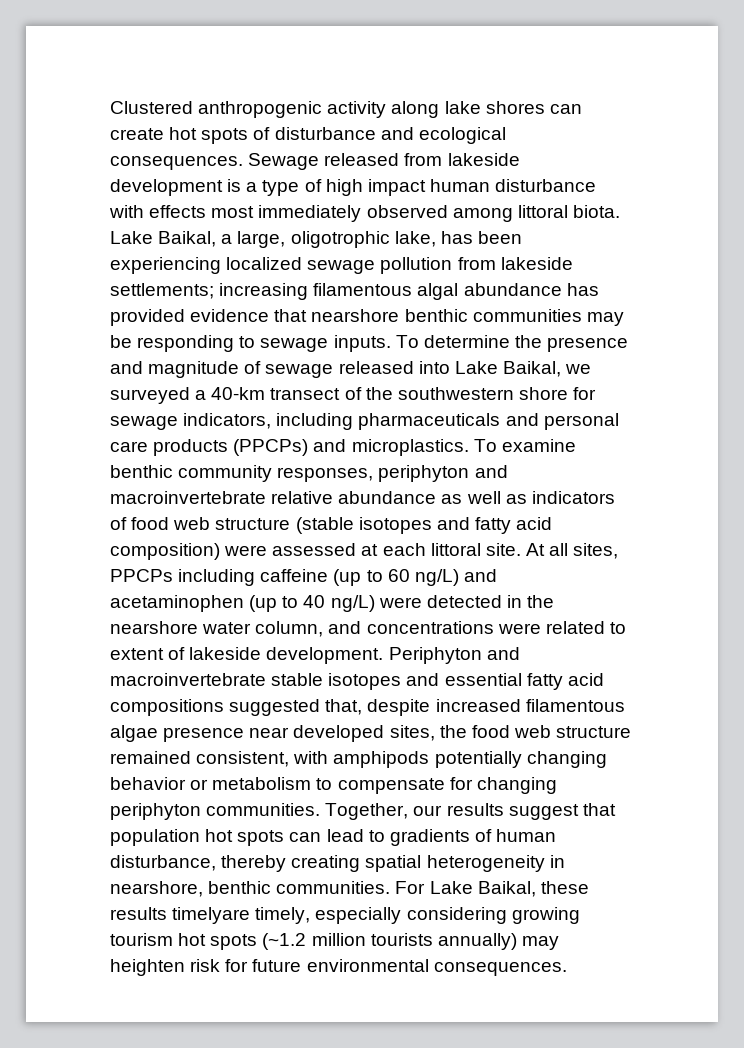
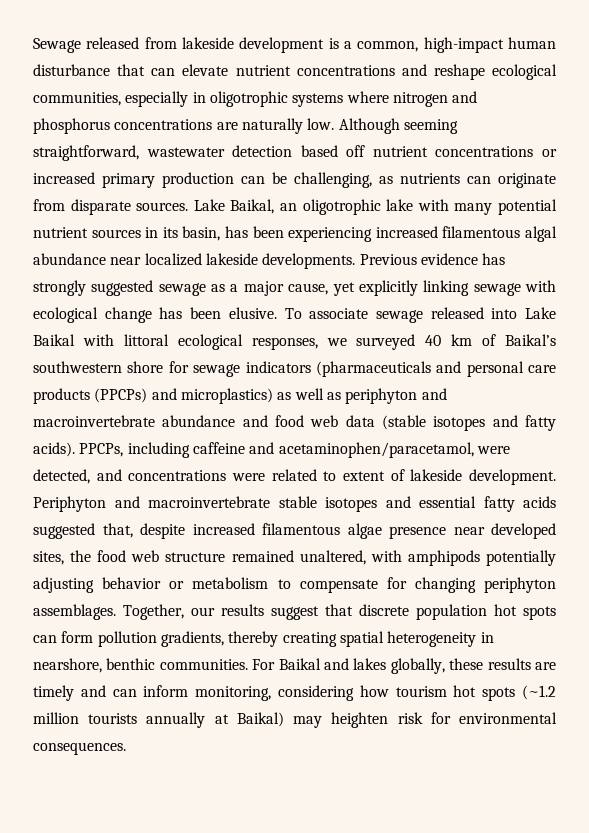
- Clustered anthropogenic activity along lake shores can create hot spots of disturbance and ecological consequences. Sewage released from lakeside development is a type of high impact human disturbance with effects most immediately observed among littoral biota. Lake Baikal, a large, oligotrophic lake, has been experiencing localized sewage pollution from lakeside settlements; increasing filamentous algal abundance has provided evidence that nearshore benthic communities may be responding to sewage inputs. To determine the presence and magnitude of sewage released into Lake Baikal, we surveyed a 40-km transect of the southwestern shore for sewage indicators, including pharmaceuticals and personal care products (PPCPs) and microplastics. To examine benthic community responses, periphyton and macroinvertebrate relative abundance as well as indicators of food web structure (stable isotopes and fatty acid composition) were assessed at each littoral site. At all sites, PPCPs including caffeine (up to 60 ng/L) and acetaminophen (up to 40 ng/L) were detected in the nearshore water column, and concentrations were related to extent of lakeside development.
+ Sewage released from lakeside development is a common, high-impact human disturbance that can elevate nutrient concentrations and reshape ecological communities, especially in oligotrophic systems where nitrogen and phosphorus concentrations are naturally low. Although seeming straightforward, wastewater detection based off nutrient concentrations or increased primary production can be challenging, as nutrients can originate from disparate sources. Lake Baikal, an oligotrophic lake with many potential nutrient sources in its basin, has been experiencing increased filamentous algal abundance near localized lakeside developments. Previous evidence has strongly suggested sewage as a major cause, yet explicitly linking sewage with ecological change has been elusive. To associate sewage released into Lake Baikal with littoral ecological responses, we surveyed 40 km of Baikal’s southwestern shore for sewage indicators (pharmaceuticals and personal care products (PPCPs) and microplastics) as well as periphyton and macroinvertebrate abundance and food web data (stable isotopes and fatty acids). PPCPs, including caffeine and acetaminophen/paracetamol, were detected, and concentrations were related to extent of lakeside development.
- Periphyton and macroinvertebrate stable isotopes and essential fatty acid compositions suggested that, despite increased filamentous algae presence near developed sites, the food web structure remained consistent, with amphipods potentially changing behavior or metabolism to compensate for changing periphyton communities.
+ Periphyton and macroinvertebrate stable isotopes and essential fatty acids suggested that, despite increased filamentous algae presence near developed sites, the food web structure remained unaltered, with amphipods potentially adjusting behavior or metabolism to compensate for changing periphyton assemblages.
- Together, our results suggest that population hot spots can lead to gradients of human disturbance, thereby creating spatial heterogeneity in nearshore, benthic communities.
+ Together, our results suggest that discrete population hot spots can form pollution gradients, thereby creating spatial heterogeneity in nearshore, benthic communities.
- For Lake Baikal, these results timelyare timely, especially considering growing tourism hot spots (~1.2 million tourists annually) may heighten risk for future environmental consequences.
+ For Baikal and lakes globally, these results are timely and can inform monitoring, considering how tourism hot spots (~1.2 million tourists annually at Baikal) may heighten risk for environmental consequences.

